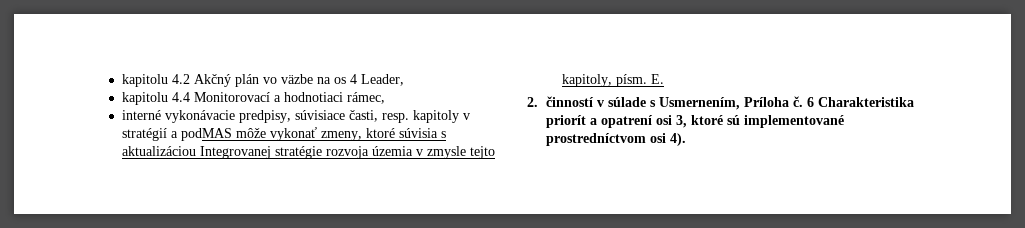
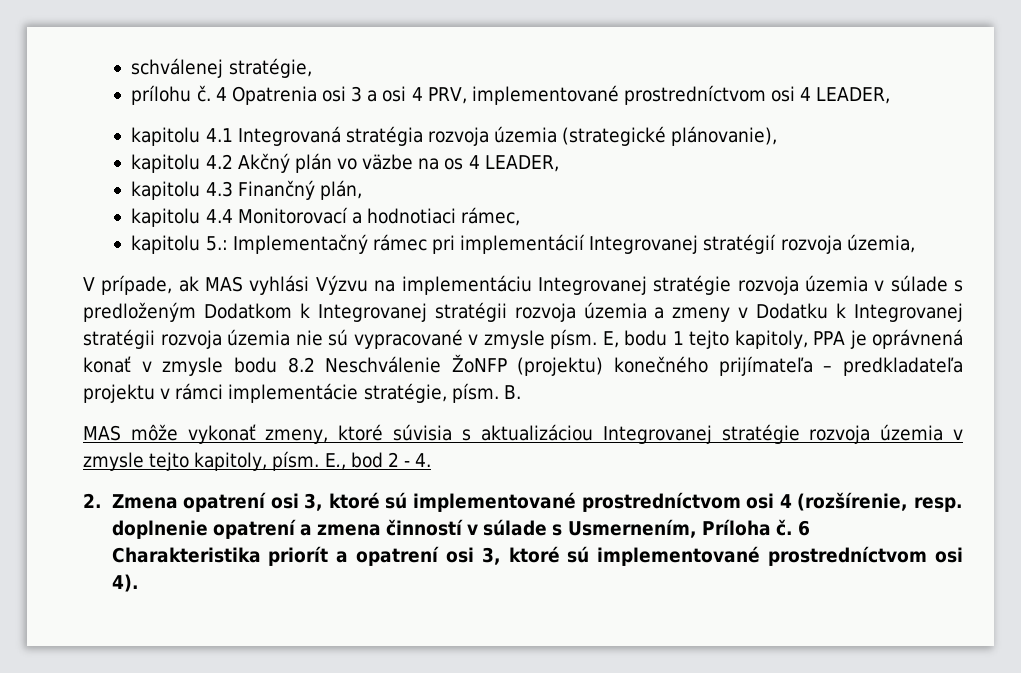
+ schválenej stratégie,
+ prílohu č. 4 Opatrenia osi 3 a osi 4 PRV, implementované prostredníctvom osi 4 LEADER,
+ kapitolu 4.1 Integrovaná stratégia rozvoja územia (strategické plánovanie),
- kapitolu 4.2 Akčný plán vo väzbe na os 4 Leader,
+ kapitolu 4.2 Akčný plán vo väzbe na os 4 LEADER,
+ kapitolu 4.3 Finančný plán,
- interné vykonávacie predpisy, súvisiace časti, resp. kapitoly v stratégií a podMAS môže vykonať zmeny, ktoré súvisia s aktualizáciou Integrovanej stratégie rozvoja územia v zmysle tejto kapitoly, písm. E.
- 2. činností v súlade s Usmernením, Príloha č.
+ kapitolu 5.: Implementačný rámec pri implementácií Integrovanej stratégií rozvoja územia,
+ V prípade, ak MAS vyhlási Výzvu na implementáciu Integrovanej stratégie rozvoja územia v súlade s predloženým Dodatkom k Integrovanej stratégii rozvoja územia a zmeny v Dodatku k Integrovanej stratégii rozvoja územia nie sú vypracované v zmysle písm. E, bodu 1 tejto kapitoly, PPA je oprávnená konať v zmysle bodu 8.2 Neschválenie ŽoNFP (projektu) konečného prijímateľa – predkladateľa projektu v rámci implementácie stratégie, písm. B.
+ MAS môže vykonať zmeny, ktoré súvisia s aktualizáciou Integrovanej stratégie rozvoja územia v zmysle tejto kapitoly, písm. E., bod 2 - 4.
+ 2. Zmena opatrení osi 3, ktoré sú implementované prostredníctvom osi 4 (rozšírenie, resp. doplnenie opatrení a zmena činností v súlade s Usmernením, Príloha č.

